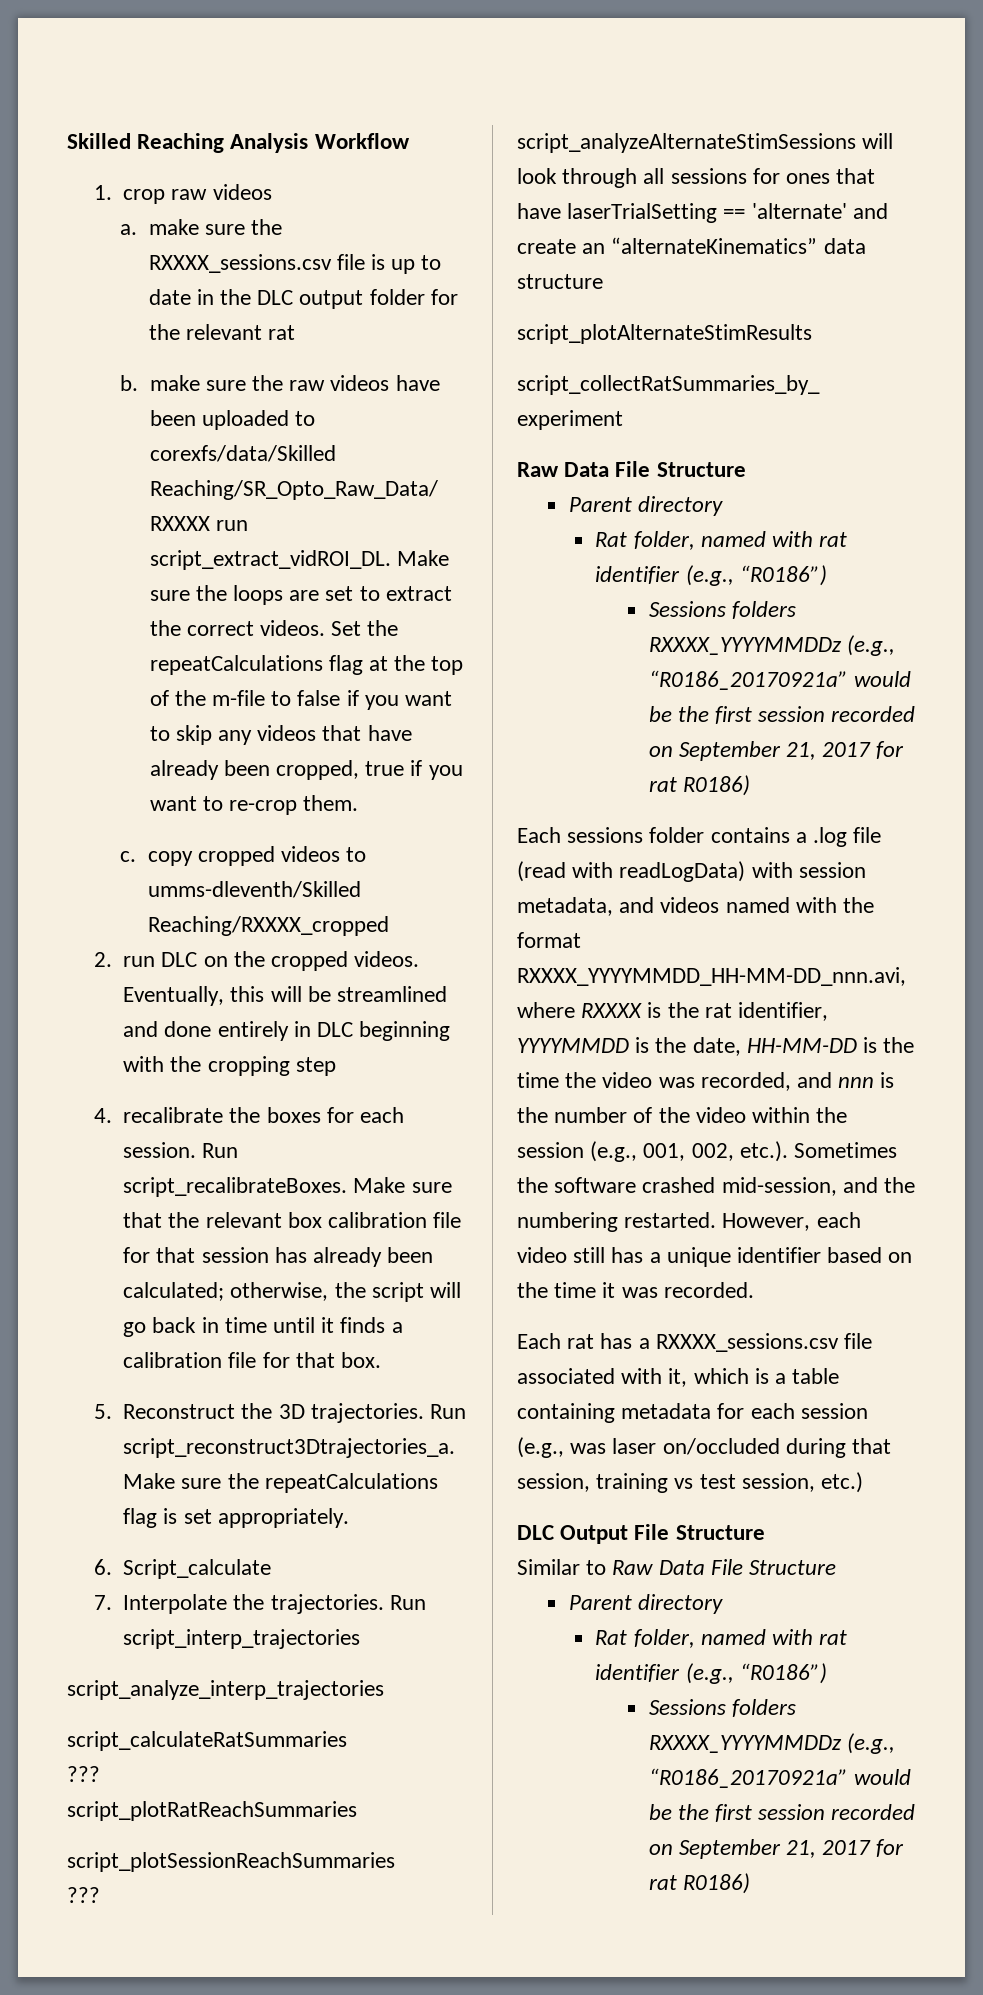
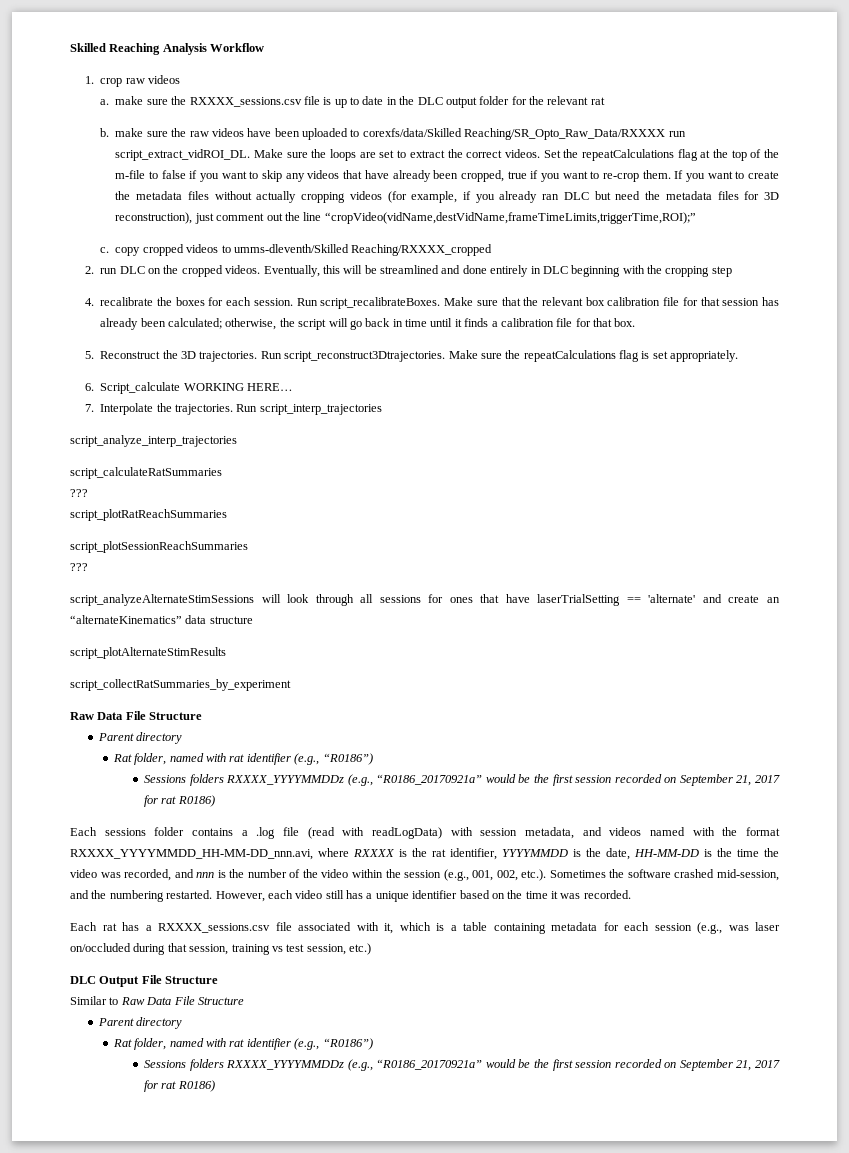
+ If you want to create the metadata files without actually cropping videos (for example, if you already ran DLC but need the metadata files for 3D reconstruction), just comment out the line “cropVideo(vidName,destVidName,frameTimeLimits,triggerTime,ROI);”
- Run script_reconstruct3Dtrajectories_a.
+ Run script_reconstruct3Dtrajectories.
- 6. Script_calculate
+ 6. Script_calculate WORKING HERE…

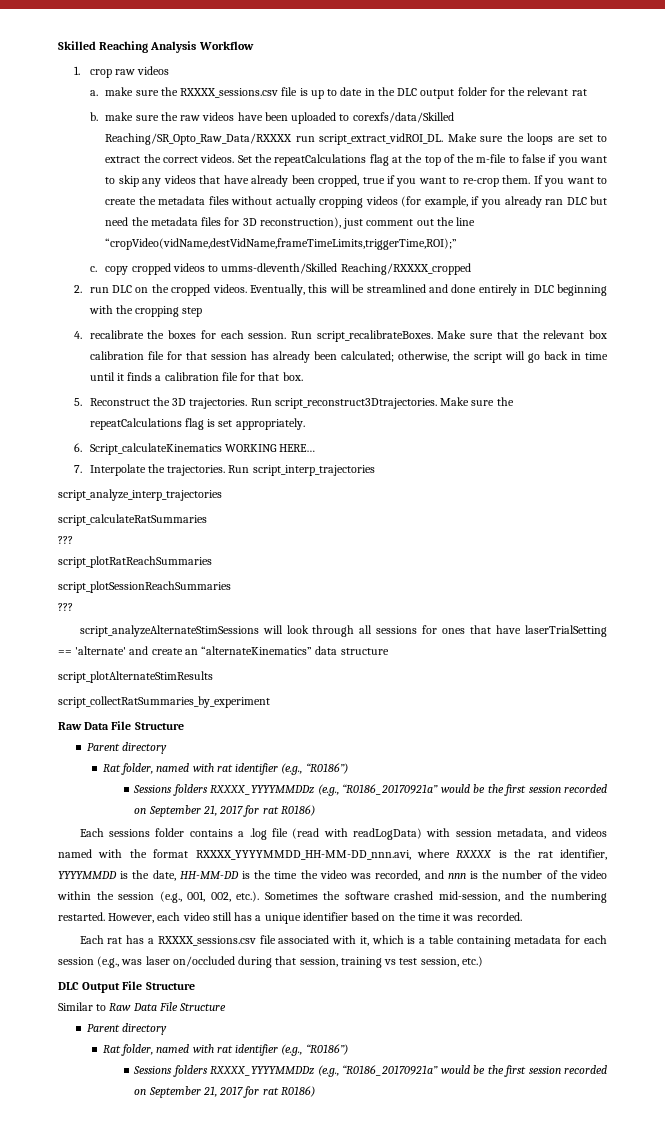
- 6. Script_calculate WORKING HERE…
+ 6. Script_calculateKinematics WORKING HERE…

